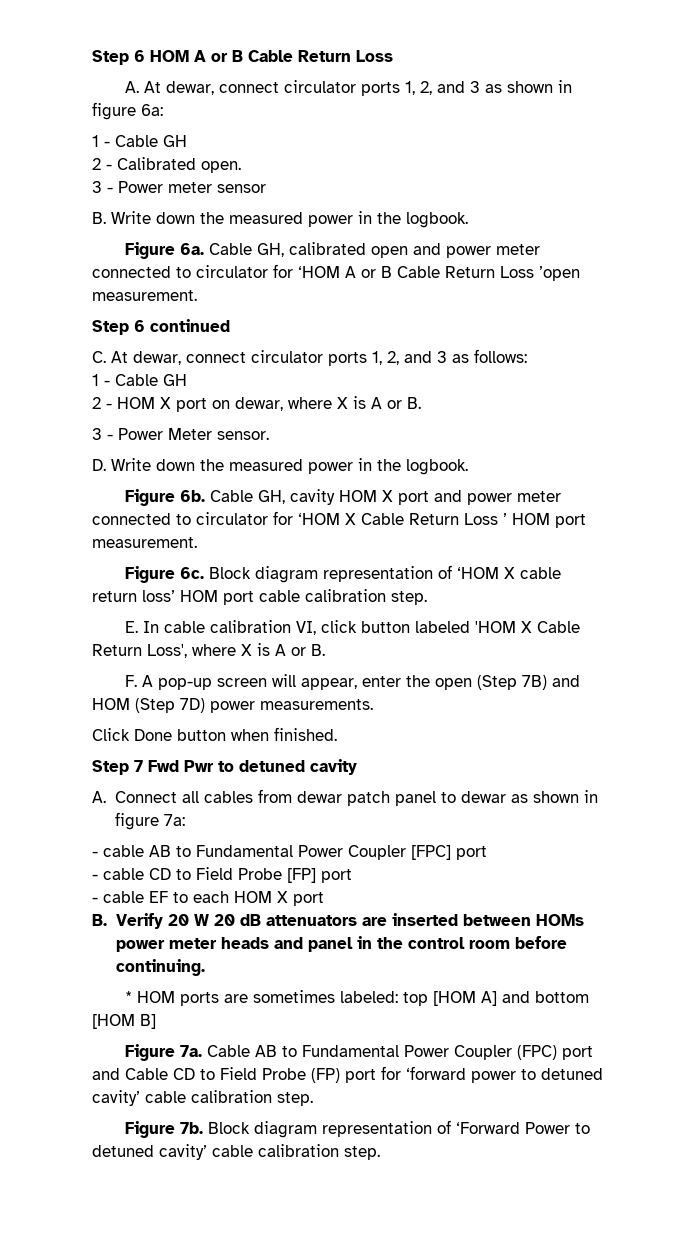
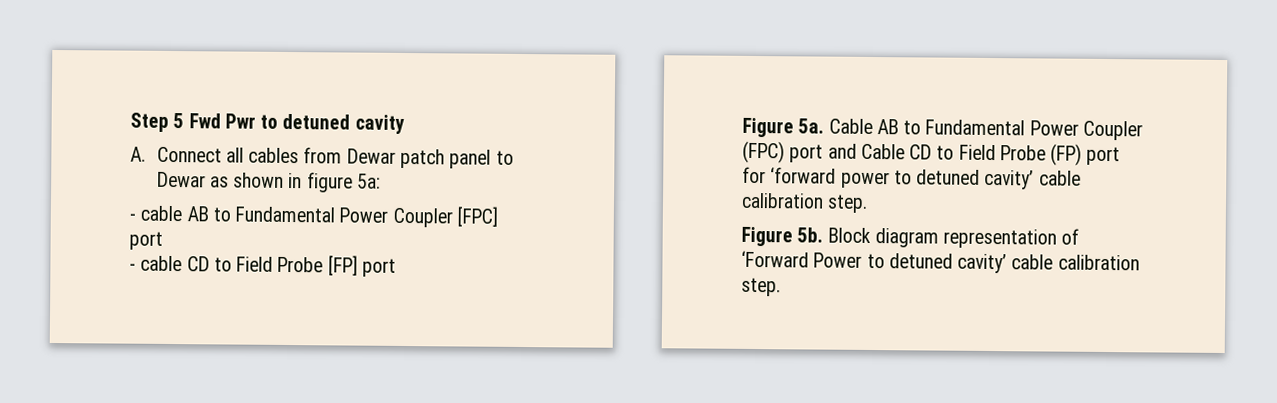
- Step 6 HOM A or B Cable Return Loss
- A. At dewar, connect circulator ports 1, 2, and 3 as shown in figure 6a:
- 1 - Cable GH
- 2 - Calibrated open.
- 3 - Power meter sensor
- B. Write down the measured power in the logbook.
- Figure 6a. Cable GH, calibrated open and power meter connected to circulator for ‘HOM A or B Cable Return Loss ’open measurement.
- Step 6 continued
- C. At dewar, connect circulator ports 1, 2, and 3 as follows:
- 1 - Cable GH
- 2 - HOM X port on dewar, where X is A or B.
- 3 - Power Meter sensor.
- D. Write down the measured power in the logbook.
- Figure 6b. Cable GH, cavity HOM X port and power meter connected to circulator for ‘HOM X Cable Return Loss ’ HOM port measurement.
- Figure 6c. Block diagram representation of ‘HOM X cable return loss’ HOM port cable calibration step.
- E. In cable calibration VI, click button labeled 'HOM X Cable Return Loss', where X is A or B.
- F. A pop-up screen will appear, enter the open (Step 7B) and HOM (Step 7D) power measurements.
- Click Done button when finished.
- Step 7 Fwd Pwr to detuned cavity
+ Step 5 Fwd Pwr to detuned cavity
- A. Connect all cables from dewar patch panel to dewar as shown in figure 7a:
+ A. Connect all cables from Dewar patch panel to Dewar as shown in figure 5a:
- - cable EF to each HOM X port
- B. Verify 20 W 20 dB attenuators are inserted between HOMs power meter heads and panel in the control room before continuing.
- * HOM ports are sometimes labeled: top [HOM A] and bottom [HOM B]
- Figure 7a.
+ Figure 5a.
- Figure 7b.
+ Figure 5b.

